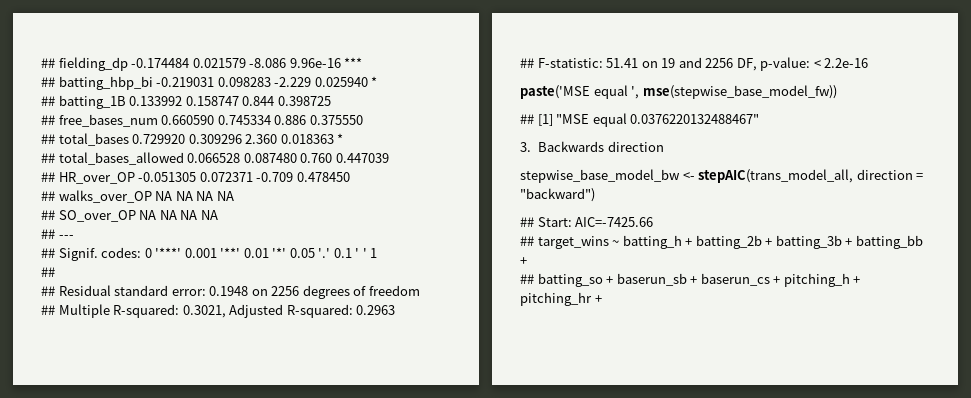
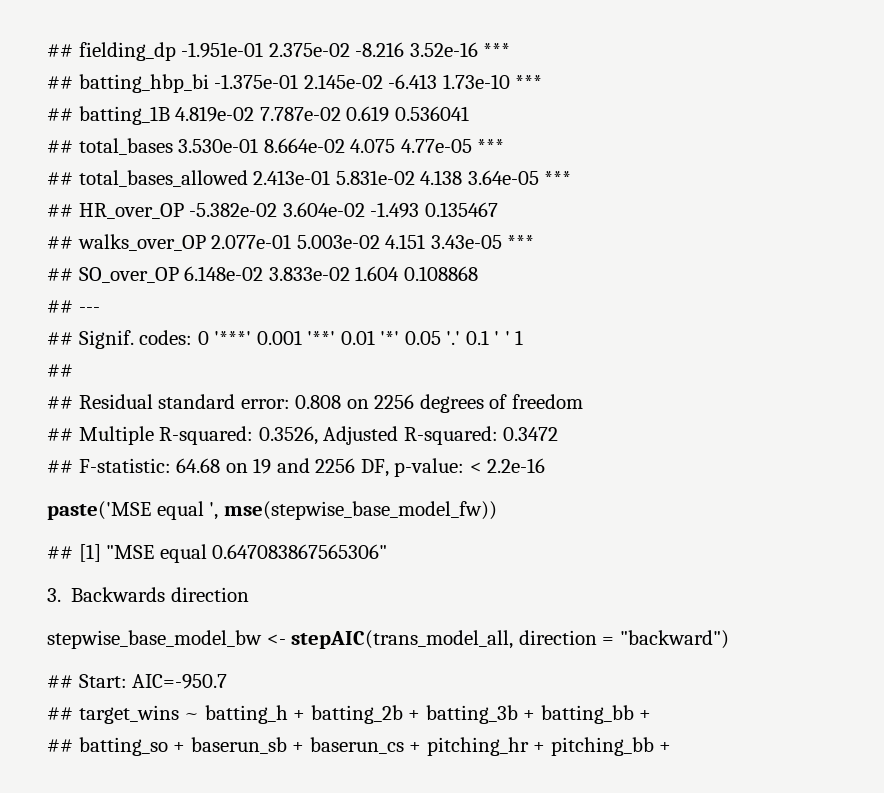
- ## fielding_dp -0.174484 0.021579 -8.086 9.96e-16 ***
+ ## fielding_dp -1.951e-01 2.375e-02 -8.216 3.52e-16 ***
- ## batting_hbp_bi -0.219031 0.098283 -2.229 0.025940 *
- ## batting_1B 0.133992 0.158747 0.844 0.398725
- ## free_bases_num 0.660590 0.745334 0.886 0.375550
- ## total_bases 0.729920 0.309296 2.360 0.018363 *
- ## total_bases_allowed 0.066528 0.087480 0.760 0.447039
- ## HR_over_OP -0.051305 0.072371 -0.709 0.478450
- ## walks_over_OP NA NA NA NA
- ## SO_over_OP NA NA NA NA
+ ## batting_hbp_bi -1.375e-01 2.145e-02 -6.413 1.73e-10 ***
+ ## batting_1B 4.819e-02 7.787e-02 0.619 0.536041
+ ## total_bases 3.530e-01 8.664e-02 4.075 4.77e-05 ***
+ ## total_bases_allowed 2.413e-01 5.831e-02 4.138 3.64e-05 ***
+ ## HR_over_OP -5.382e-02 3.604e-02 -1.493 0.135467
+ ## walks_over_OP 2.077e-01 5.003e-02 4.151 3.43e-05 ***
+ ## SO_over_OP 6.148e-02 3.833e-02 1.604 0.108868
- ## Residual standard error: 0.1948 on 2256 degrees of freedom
+ ## Residual standard error: 0.808 on 2256 degrees of freedom
- ## Multiple R-squared: 0.3021, Adjusted R-squared: 0.2963
+ ## Multiple R-squared: 0.3526, Adjusted R-squared: 0.3472
- ## F-statistic: 51.41 on 19 and 2256 DF, p-value: < 2.2e-16
+ ## F-statistic: 64.68 on 19 and 2256 DF, p-value: < 2.2e-16
- ## [1] "MSE equal 0.0376220132488467"
+ ## [1] "MSE equal 0.647083867565306"
- ## Start: AIC=-7425.66
+ ## Start: AIC=-950.7
- ## batting_so + baserun_sb + baserun_cs + pitching_h + pitching_hr +
+ ## batting_so + baserun_sb + baserun_cs + pitching_hr + pitching_bb +

